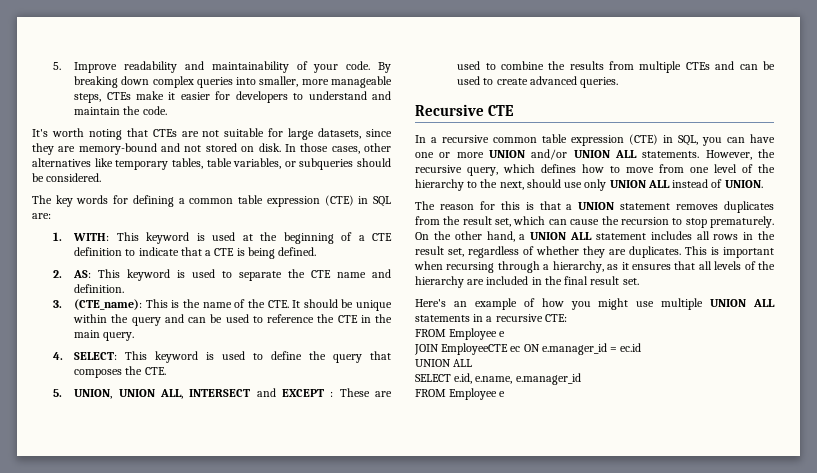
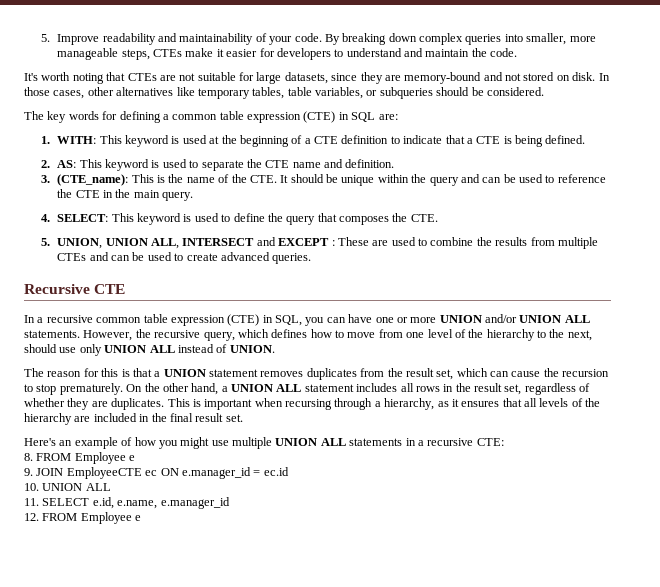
  Here's an example of how you might use multiple UNION ALL statements in a recursive CTE:
- FROM Employee e
+ 8. FROM Employee e
- JOIN EmployeeCTE ec ON e.manager_id = ec.id
- UNION ALL
+ 9. JOIN EmployeeCTE ec ON e.manager_id = ec.id
+ 10. UNION ALL
- SELECT e.id, e.name, e.manager_id
- FROM Employee e
+ 11. SELECT e.id, e.name, e.manager_id
+ 12. FROM Employee e

